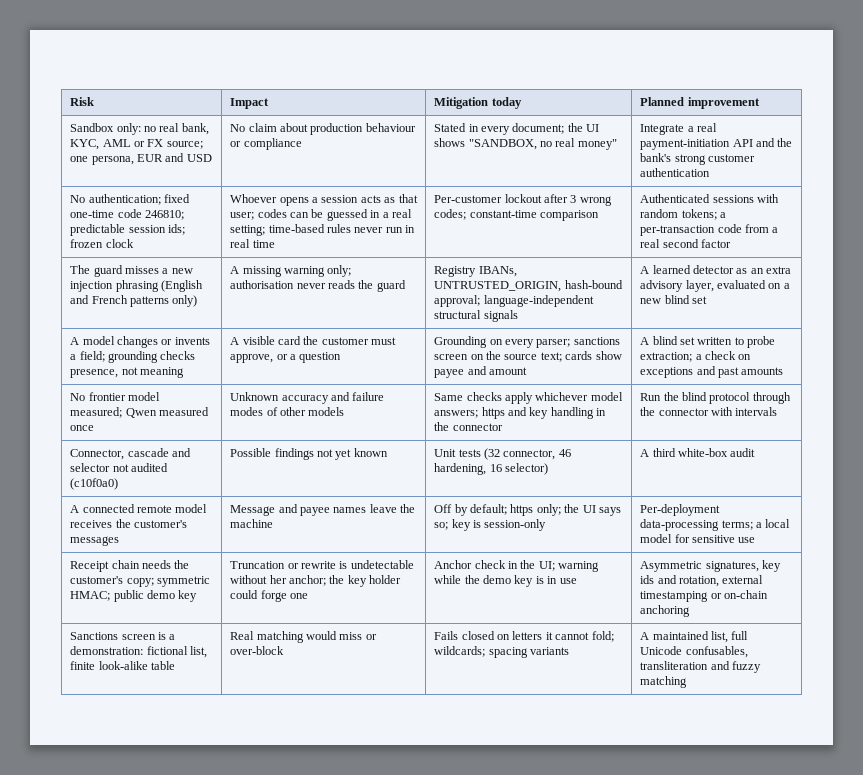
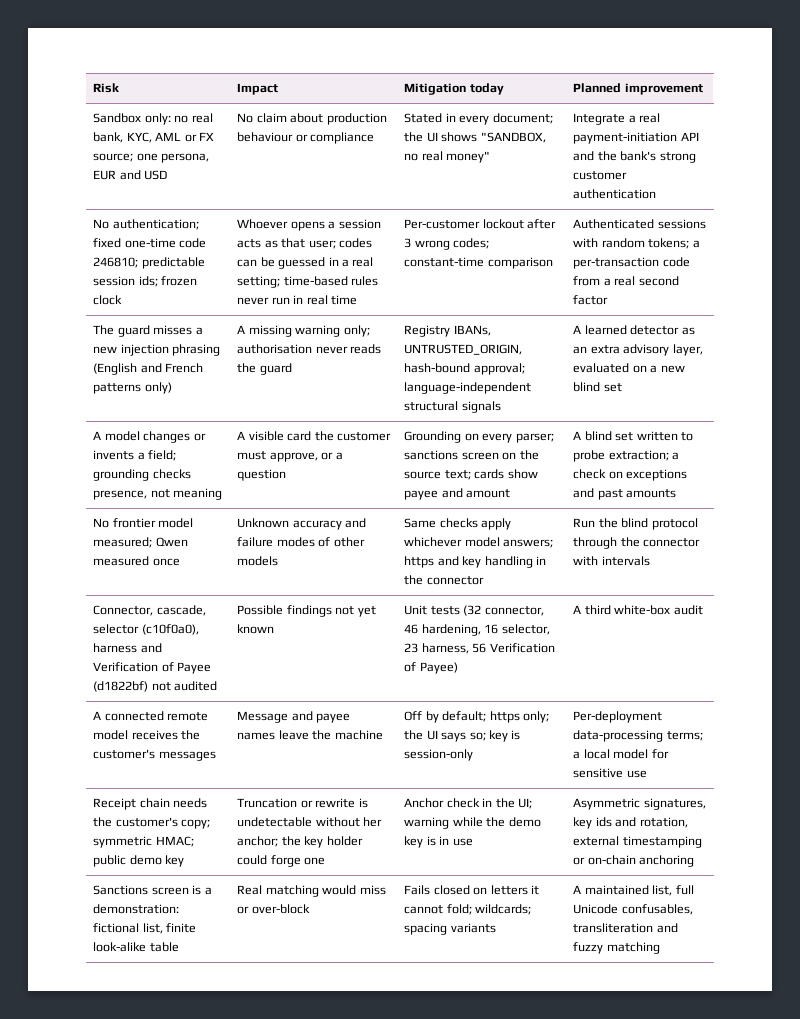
- Connector, cascade and selector not audited (c10f0a0) | Possible findings not yet known | Unit tests (32 connector, 46 hardening, 16 selector) | A third white-box audit
+ Connector, cascade, selector (c10f0a0), harness and Verification of Payee (d1822bf) not audited | Possible findings not yet known | Unit tests (32 connector, 46 hardening, 16 selector, 23 harness, 56 Verification of Payee) | A third white-box audit

